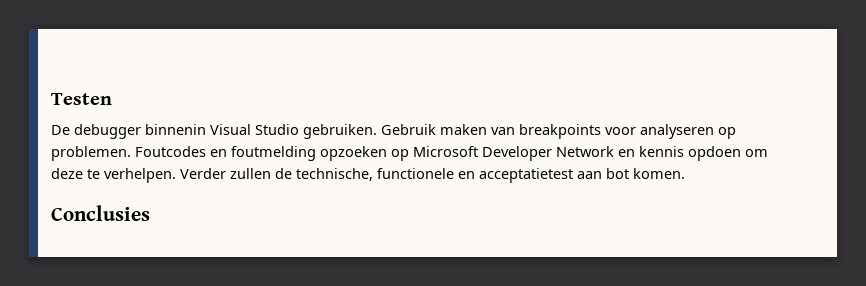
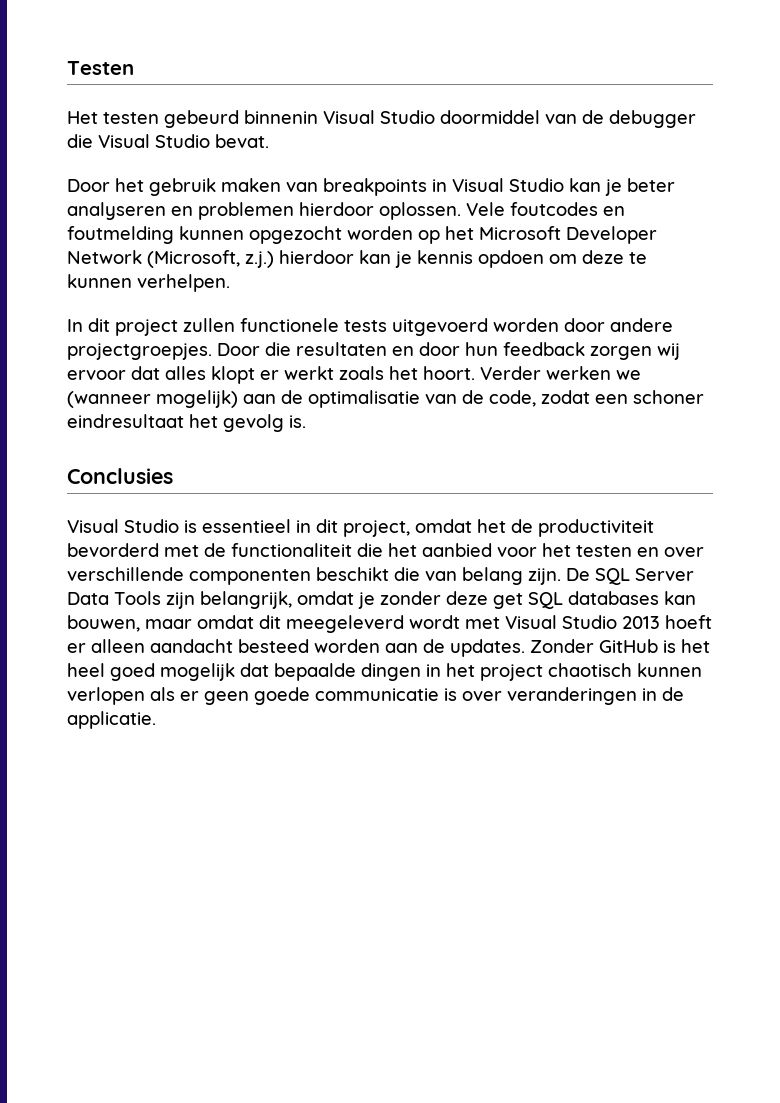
- De debugger binnenin Visual Studio gebruiken. Gebruik maken van breakpoints voor analyseren op problemen. Foutcodes en foutmelding opzoeken op Microsoft Developer Network en kennis opdoen om deze te verhelpen. Verder zullen de technische, functionele en acceptatietest aan bot komen.
+ Het testen gebeurd binnenin Visual Studio doormiddel van de debugger die Visual Studio bevat.
+ Door het gebruik maken van breakpoints in Visual Studio kan je beter analyseren en problemen hierdoor oplossen. Vele foutcodes en foutmelding kunnen opgezocht worden op het Microsoft Developer Network (Microsoft, z.j.) hierdoor kan je kennis opdoen om deze te kunnen verhelpen.
+ In dit project zullen functionele tests uitgevoerd worden door andere projectgroepjes. Door die resultaten en door hun feedback zorgen wij ervoor dat alles klopt er werkt zoals het hoort. Verder werken we (wanneer mogelijk) aan de optimalisatie van de code, zodat een schoner eindresultaat het gevolg is.
  Conclusies
+ Visual Studio is essentieel in dit project, omdat het de productiviteit bevorderd met de functionaliteit die het aanbied voor het testen en over verschillende componenten beschikt die van belang zijn. De SQL Server Data Tools zijn belangrijk, omdat je zonder deze get SQL databases kan bouwen, maar omdat dit meegeleverd wordt met Visual Studio 2013 hoeft er alleen aandacht besteed worden aan de updates. Zonder GitHub is het heel goed mogelijk dat bepaalde dingen in het project chaotisch kunnen verlopen als er geen goede communicatie is over veranderingen in de applicatie.

